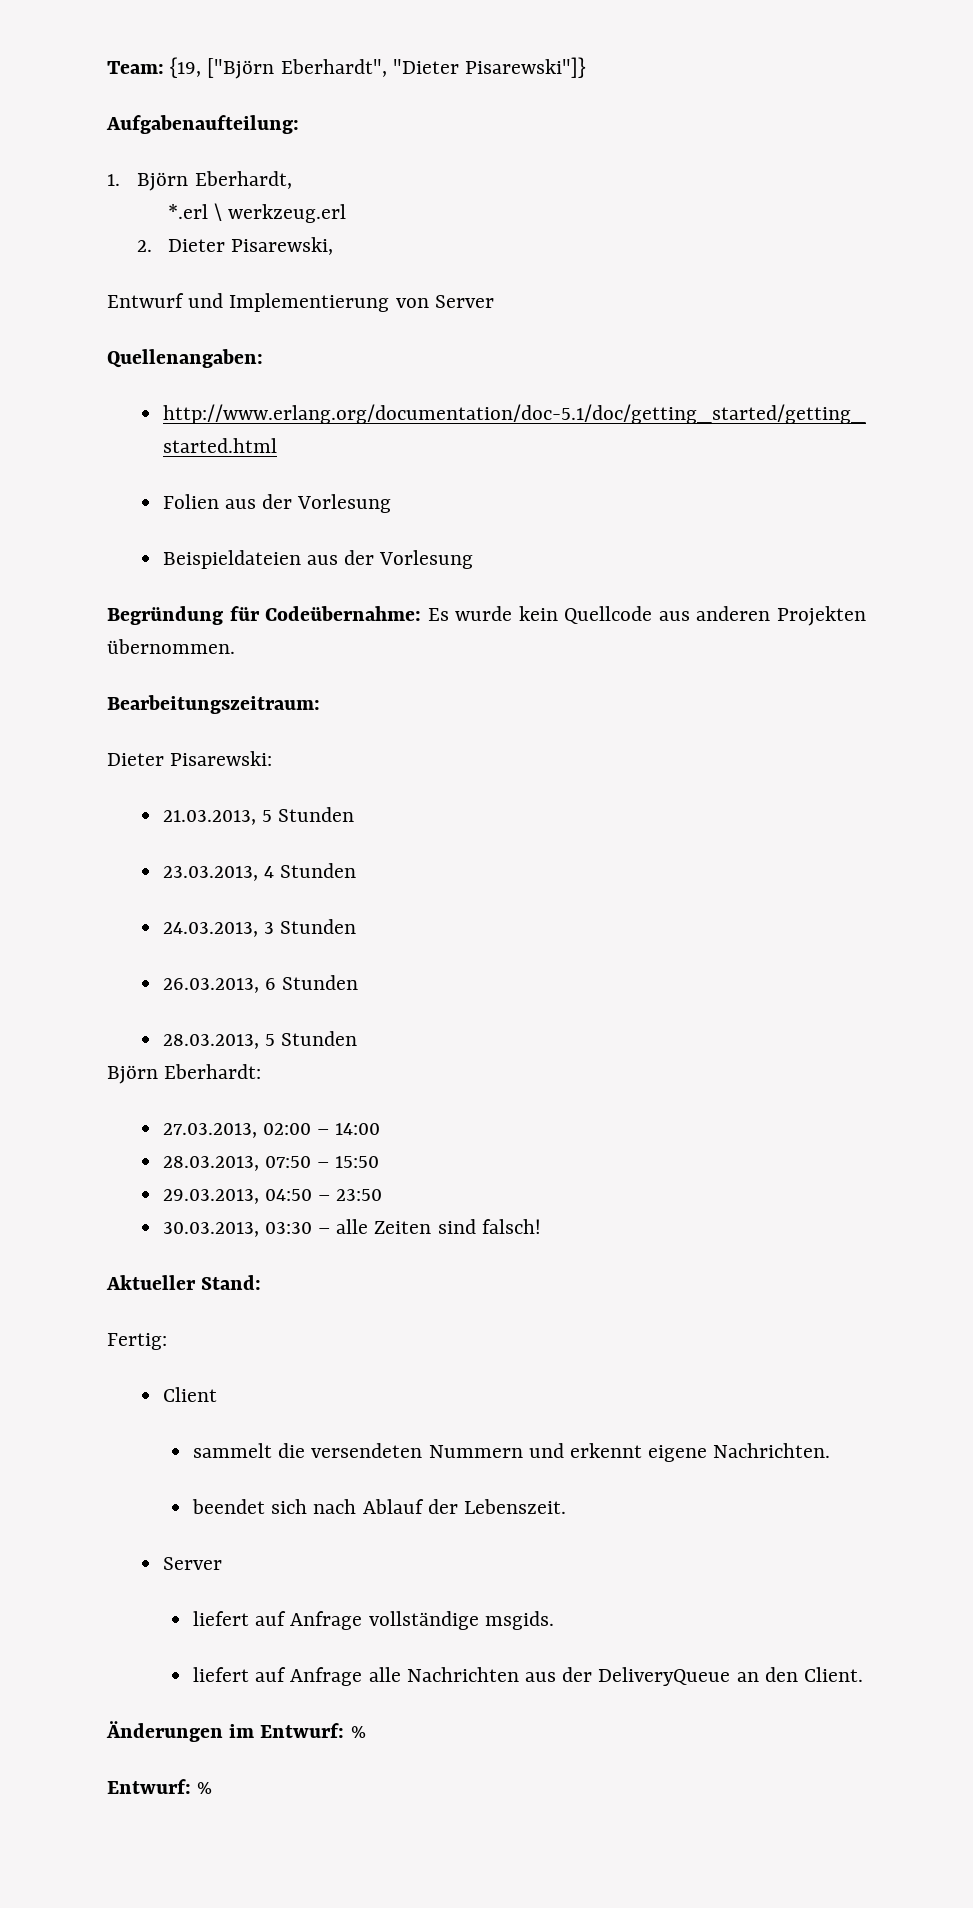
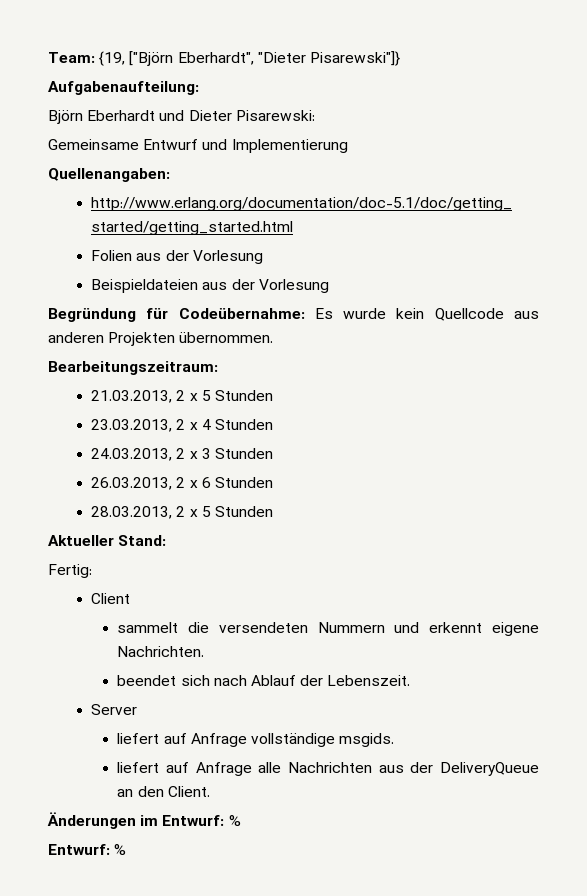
- 1. Björn Eberhardt,
- *.erl \ werkzeug.erl
- 2. Dieter Pisarewski,
- Entwurf und Implementierung von Server
+ Björn Eberhardt und Dieter Pisarewski:
+ Gemeinsame Entwurf und Implementierung
- Dieter Pisarewski:
- 21.03.2013, 5 Stunden
+ 21.03.2013, 2 x 5 Stunden
- 23.03.2013, 4 Stunden
+ 23.03.2013, 2 x 4 Stunden
- 24.03.2013, 3 Stunden
+ 24.03.2013, 2 x 3 Stunden
- 26.03.2013, 6 Stunden
+ 26.03.2013, 2 x 6 Stunden
- 28.03.2013, 5 Stunden
- Björn Eberhardt:
- 27.03.2013, 02:00 – 14:00
- 28.03.2013, 07:50 – 15:50
- 29.03.2013, 04:50 – 23:50
- 30.03.2013, 03:30 – alle Zeiten sind falsch!
+ 28.03.2013, 2 x 5 Stunden

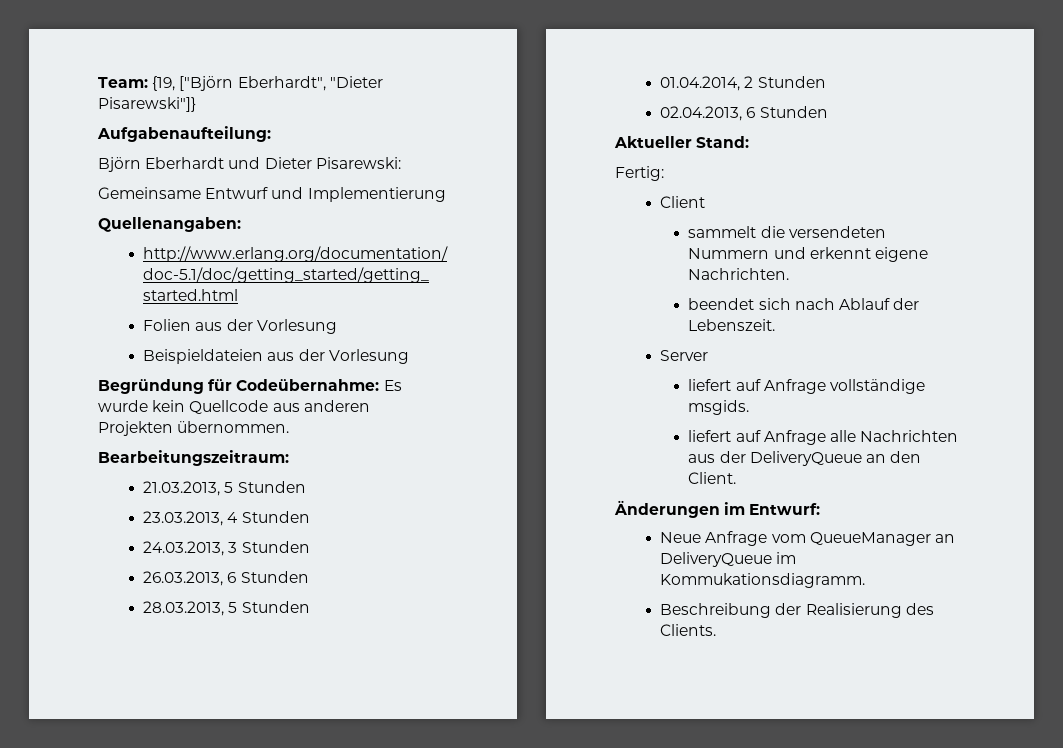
- 21.03.2013, 2 x 5 Stunden
+ 21.03.2013, 5 Stunden
- 23.03.2013, 2 x 4 Stunden
+ 23.03.2013, 4 Stunden
- 24.03.2013, 2 x 3 Stunden
+ 24.03.2013, 3 Stunden
- 26.03.2013, 2 x 6 Stunden
+ 26.03.2013, 6 Stunden
- 28.03.2013, 2 x 5 Stunden
+ 28.03.2013, 5 Stunden
+ 01.04.2014, 2 Stunden
+ 02.04.2013, 6 Stunden
- Änderungen im Entwurf: %
- Entwurf: %
+ Änderungen im Entwurf:
+ Neue Anfrage vom QueueManager an DeliveryQueue im Kommukationsdiagramm.
+ Beschreibung der Realisierung des Clients.

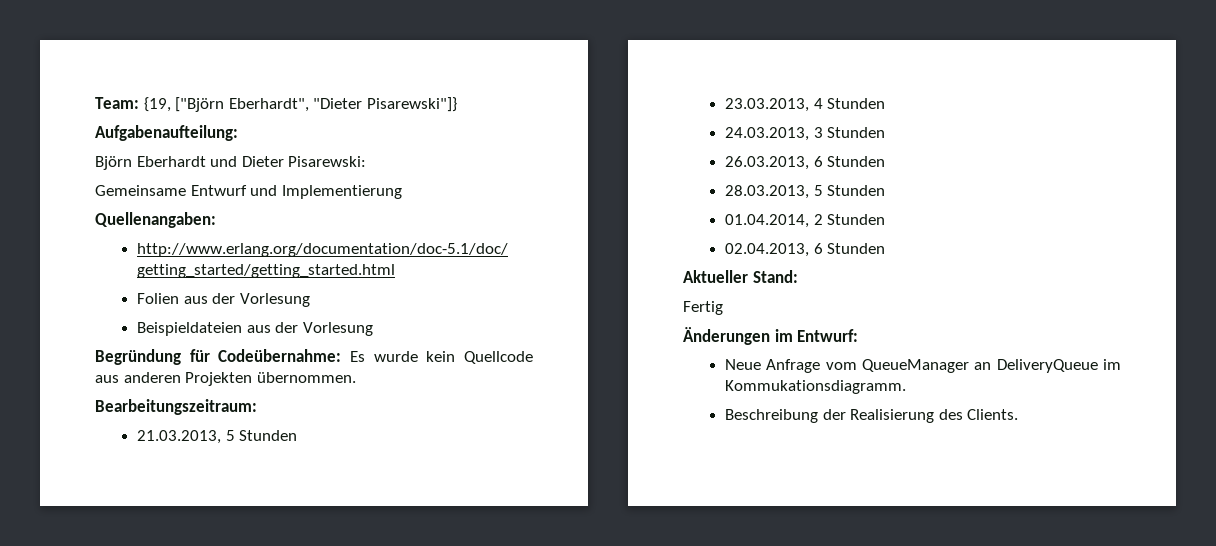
- Fertig:
- Client
- sammelt die versendeten Nummern und erkennt eigene Nachrichten.
- beendet sich nach Ablauf der Lebenszeit.
- Server
- liefert auf Anfrage vollständige msgids.
- liefert auf Anfrage alle Nachrichten aus der DeliveryQueue an den Client.
+ Fertig

